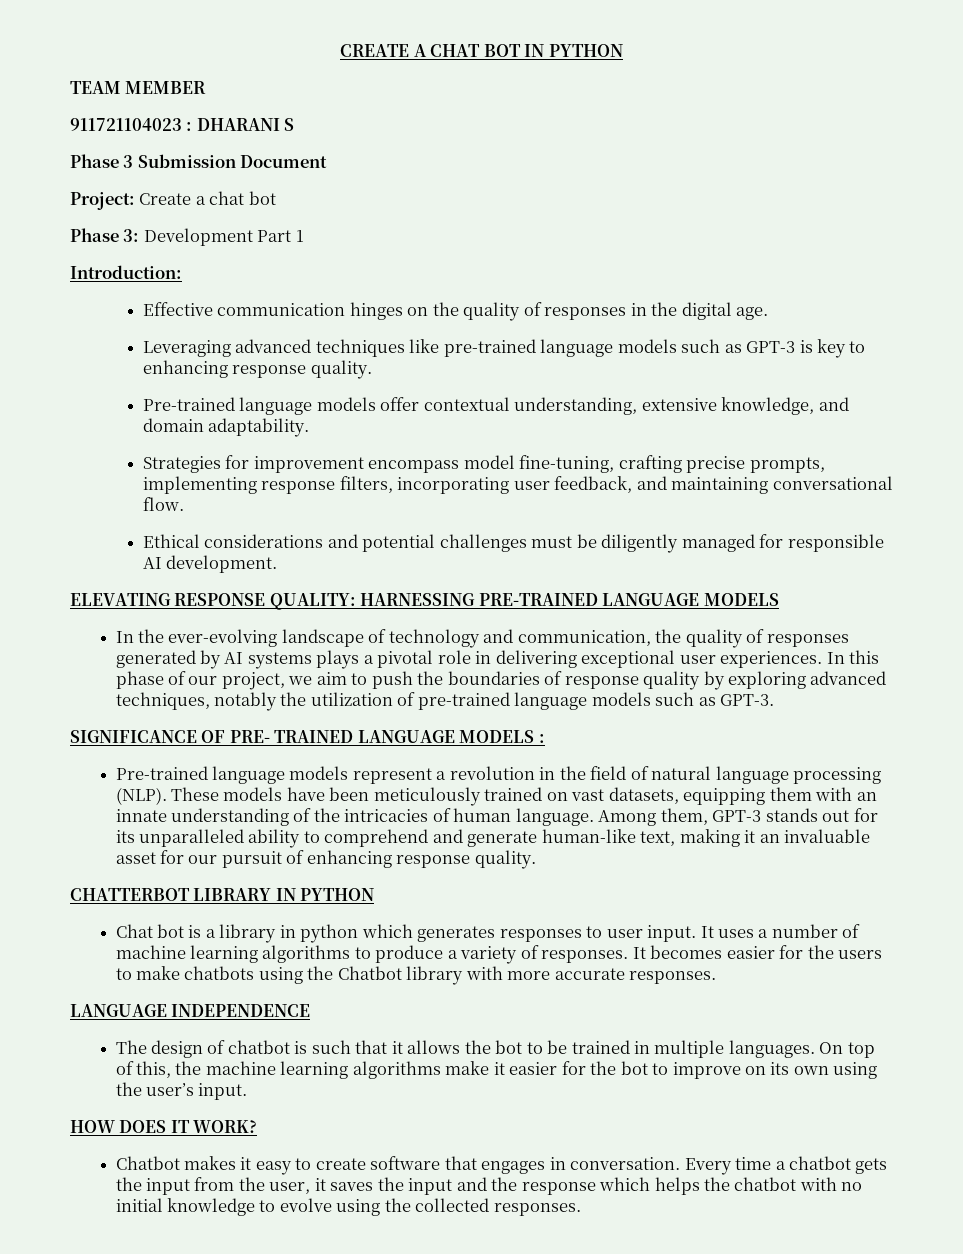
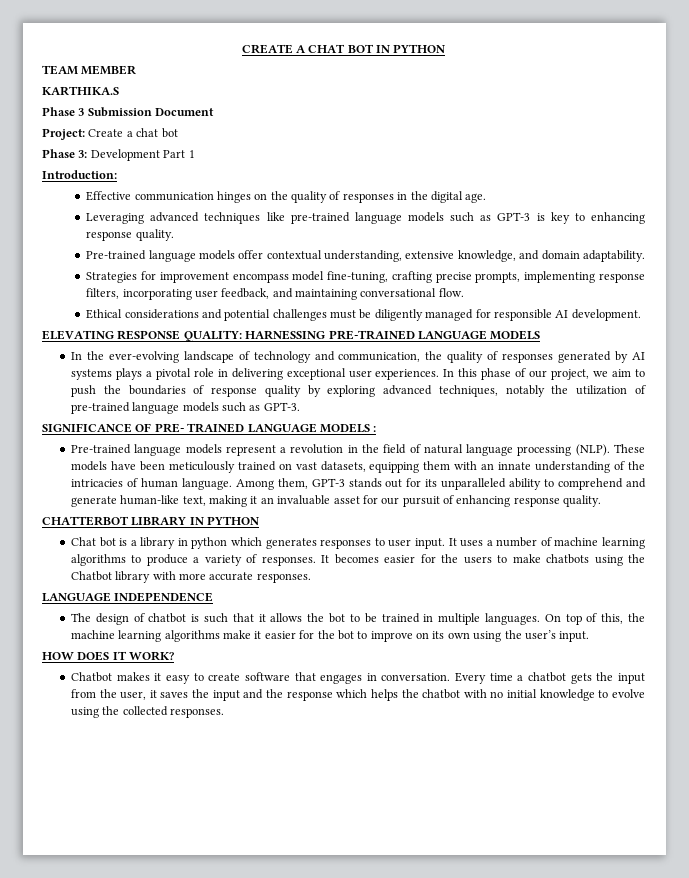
- 911721104023 : DHARANI S
+ KARTHIKA.S

